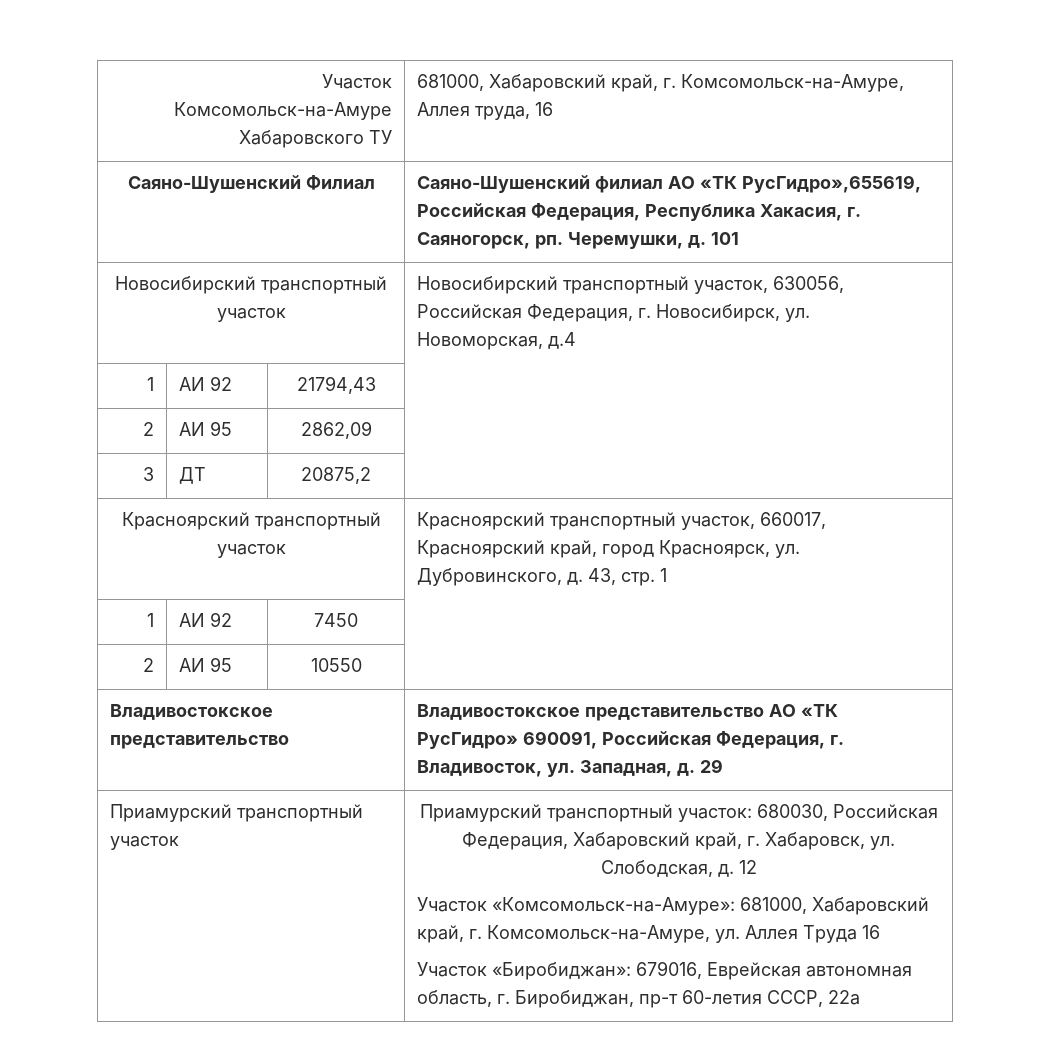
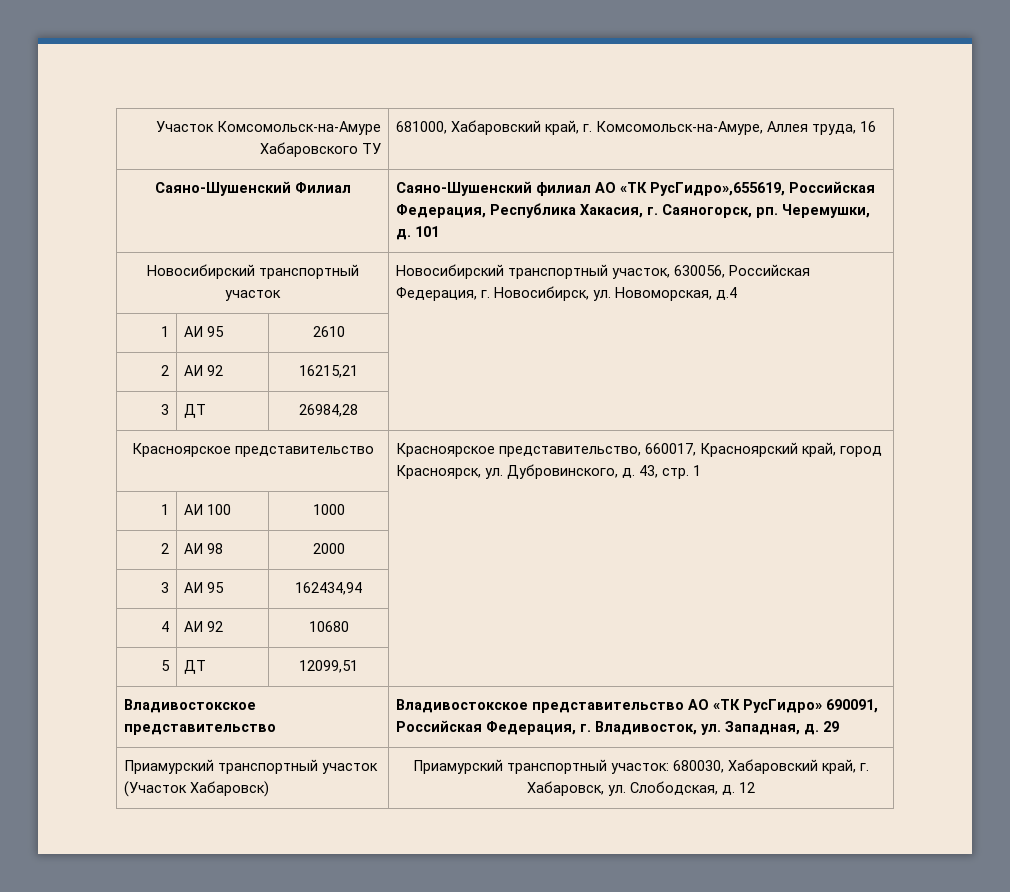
- 1 | АИ 92 | 21794,43 |
- 2 | АИ 95 | 2862,09 |
+ 1 | АИ 95 | 2610 |
+ 2 | АИ 92 | 16215,21 |
- 3 | ДТ | 20875,2 |
- Красноярский транспортный участок | Красноярский транспортный участок, 660017, Красноярский край, город Красноярск, ул. Дубровинского, д. 43, стр. 1
+ 3 | ДТ | 26984,28 |
+ Красноярское представительство | Красноярское представительство, 660017, Красноярский край, город Красноярск, ул. Дубровинского, д. 43, стр. 1
- 1 | АИ 92 | 7450 |
- 2 | АИ 95 | 10550 |
+ 1 | АИ 100 | 1000 |
+ 2 | АИ 98 | 2000 |
+ 3 | АИ 95 | 162434,94 |
+ 4 | АИ 92 | 10680 |
+ 5 | ДТ | 12099,51 |
- Приамурский транспортный участок | Приамурский транспортный участок: 680030, Российская Федерация, Хабаровский край, г. Хабаровск, ул. Слободская, д. 12
- Участок «Комсомольск-на-Амуре»: 681000, Хабаровский край, г. Комсомольск-на-Амуре, ул. Аллея Труда 16
- Участок «Биробиджан»: 679016, Еврейская автономная область, г. Биробиджан, пр-т 60-летия СССР, 22а
+ Приамурский транспортный участок (Участок Хабаровск) | Приамурский транспортный участок: 680030, Хабаровский край, г. Хабаровск, ул. Слободская, д. 12

